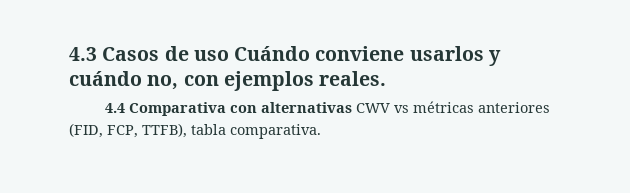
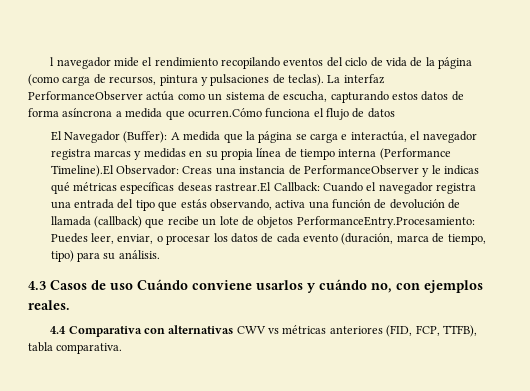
+ l navegador mide el rendimiento recopilando eventos del ciclo de vida de la página (como carga de recursos, pintura y pulsaciones de teclas). La interfaz PerformanceObserver actúa como un sistema de escucha, capturando estos datos de forma asíncrona a medida que ocurren.Cómo funciona el flujo de datos
+ El Navegador (Buffer): A medida que la página se carga e interactúa, el navegador registra marcas y medidas en su propia línea de tiempo interna (Performance Timeline).El Observador: Creas una instancia de PerformanceObserver y le indicas qué métricas específicas deseas rastrear.El Callback: Cuando el navegador registra una entrada del tipo que estás observando, activa una función de devolución de llamada (callback) que recibe un lote de objetos PerformanceEntry.Procesamiento: Puedes leer, enviar, o procesar los datos de cada evento (duración, marca de tiempo, tipo) para su análisis.

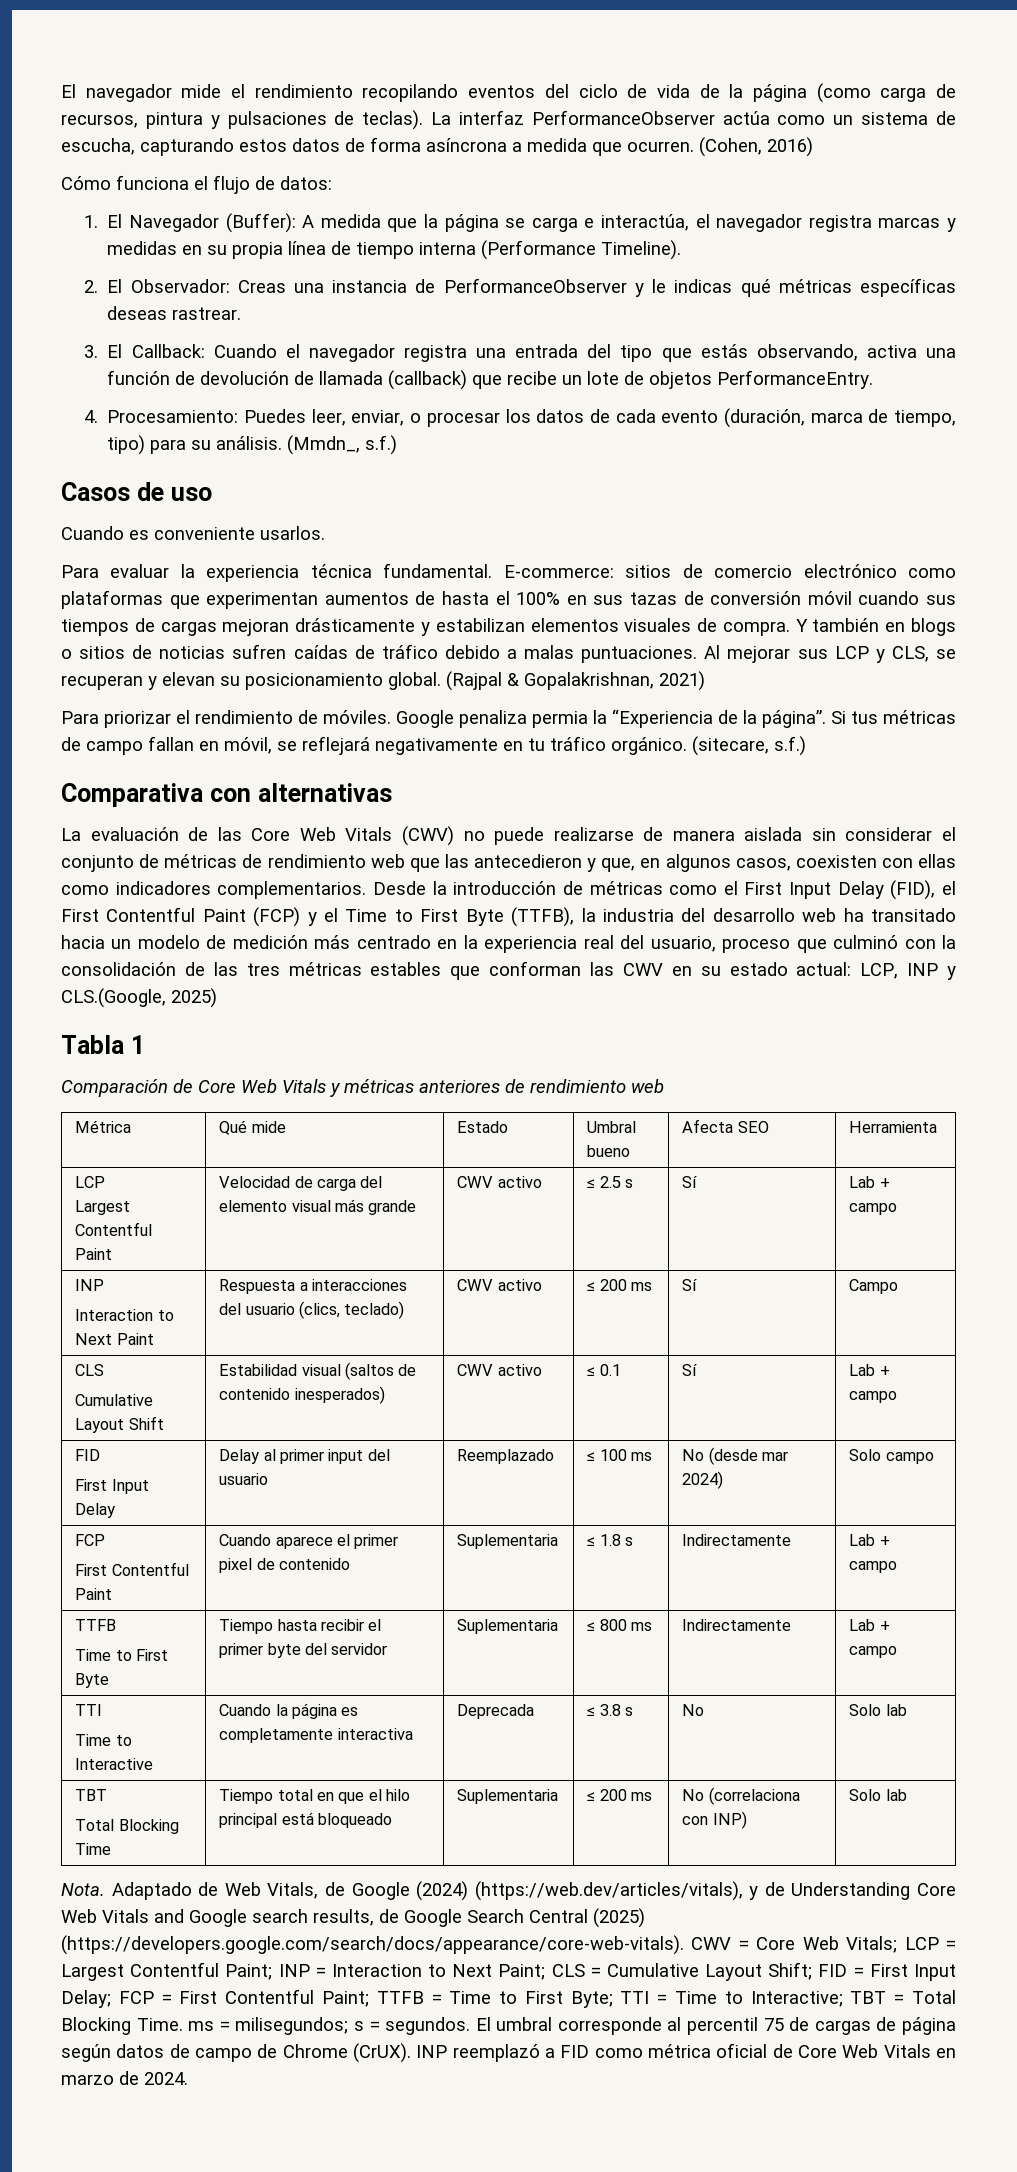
- l navegador mide el rendimiento recopilando eventos del ciclo de vida de la página (como carga de recursos, pintura y pulsaciones de teclas).
+ El navegador mide el rendimiento recopilando eventos del ciclo de vida de la página (como carga de recursos, pintura y pulsaciones de teclas).
- La interfaz PerformanceObserver actúa como un sistema de escucha, capturando estos datos de forma asíncrona a medida que ocurren.Cómo funciona el flujo de datos
- El Navegador (Buffer):
+ La interfaz PerformanceObserver actúa como un sistema de escucha, capturando estos datos de forma asíncrona a medida que ocurren. (Cohen, 2016)
+ Cómo funciona el flujo de datos:
+ 1. El Navegador (Buffer):
- A medida que la página se carga e interactúa, el navegador registra marcas y medidas en su propia línea de tiempo interna (Performance Timeline).El Observador:
+ A medida que la página se carga e interactúa, el navegador registra marcas y medidas en su propia línea de tiempo interna (Performance Timeline).
+ 2. El Observador:
- Creas una instancia de PerformanceObserver y le indicas qué métricas específicas deseas rastrear.El Callback:
+ Creas una instancia de PerformanceObserver y le indicas qué métricas específicas deseas rastrear.
+ 3. El Callback:
- Cuando el navegador registra una entrada del tipo que estás observando, activa una función de devolución de llamada (callback) que recibe un lote de objetos PerformanceEntry.Procesamiento:
+ Cuando el navegador registra una entrada del tipo que estás observando, activa una función de devolución de llamada (callback) que recibe un lote de objetos PerformanceEntry.
+ 4. Procesamiento:
- Puedes leer, enviar, o procesar los datos de cada evento (duración, marca de tiempo, tipo) para su análisis.
- 4.3 Casos de uso Cuándo conviene usarlos y cuándo no, con ejemplos reales.
- 4.4 Comparativa con alternativas CWV vs métricas anteriores (FID, FCP, TTFB), tabla comparativa.
+ Puedes leer, enviar, o procesar los datos de cada evento (duración, marca de tiempo, tipo) para su análisis. (Mmdn_, s.f.)
+ Casos de uso
+ Cuando es conveniente usarlos.
+ Para evaluar la experiencia técnica fundamental. E-commerce: sitios de comercio electrónico como plataformas que experimentan aumentos de hasta el 100% en sus tazas de conversión móvil cuando sus tiempos de cargas mejoran drásticamente y estabilizan elementos visuales de compra. Y también en blogs o sitios de noticias sufren caídas de tráfico debido a malas puntuaciones. Al mejorar sus LCP y CLS, se recuperan y elevan su posicionamiento global. (Rajpal & Gopalakrishnan, 2021)
+ Para priorizar el rendimiento de móviles. Google penaliza permia la “Experiencia de la página”. Si tus métricas de campo fallan en móvil, se reflejará negativamente en tu tráfico orgánico. (sitecare, s.f.)
+ Comparativa con alternativas
+ La evaluación de las Core Web Vitals (CWV) no puede realizarse de manera aislada sin considerar el conjunto de métricas de rendimiento web que las antecedieron y que, en algunos casos, coexisten con ellas como indicadores complementarios. Desde la introducción de métricas como el First Input Delay (FID), el First Contentful Paint (FCP) y el Time to First Byte (TTFB), la industria del desarrollo web ha transitado hacia un modelo de medición más centrado en la experiencia real del usuario, proceso que culminó con la consolidación de las tres métricas estables que conforman las CWV en su estado actual: LCP, INP y CLS.(Google, 2025)
+ Tabla 1
+ Comparación de Core Web Vitals y métricas anteriores de rendimiento web
+ Métrica | Qué mide | Estado | Umbral bueno | Afecta SEO | Herramienta
+ LCP
+ Largest Contentful Paint | Velocidad de carga del elemento visual más grande | CWV activo | ≤ 2.5 s | Sí | Lab + campo
+ INP
+ Interaction to Next Paint | Respuesta a interacciones del usuario (clics, teclado) | CWV activo | ≤ 200 ms | Sí | Campo
+ CLS
+ Cumulative Layout Shift | Estabilidad visual (saltos de contenido inesperados) | CWV activo | ≤ 0.1 | Sí | Lab + campo
+ FID
+ First Input Delay | Delay al primer input del usuario | Reemplazado | ≤ 100 ms | No (desde mar 2024) | Solo campo
+ FCP
+ First Contentful Paint | Cuando aparece el primer pixel de contenido | Suplementaria | ≤ 1.8 s | Indirectamente | Lab + campo
+ TTFB
+ Time to First Byte | Tiempo hasta recibir el primer byte del servidor | Suplementaria | ≤ 800 ms | Indirectamente | Lab + campo
+ TTI
+ Time to Interactive | Cuando la página es completamente interactiva | Deprecada | ≤ 3.8 s | No | Solo lab
+ TBT
+ Total Blocking Time | Tiempo total en que el hilo principal está bloqueado | Suplementaria | ≤ 200 ms | No (correlaciona con INP) | Solo lab
+ Nota. Adaptado de Web Vitals, de Google (2024) (https://web.dev/articles/vitals), y de Understanding Core Web Vitals and Google search results, de Google Search Central (2025) (https://developers.google.com/search/docs/appearance/core-web-vitals). CWV = Core Web Vitals; LCP = Largest Contentful Paint; INP = Interaction to Next Paint; CLS = Cumulative Layout Shift; FID = First Input Delay; FCP = First Contentful Paint; TTFB = Time to First Byte; TTI = Time to Interactive; TBT = Total Blocking Time. ms = milisegundos; s = segundos. El umbral corresponde al percentil 75 de cargas de página según datos de campo de Chrome (CrUX). INP reemplazó a FID como métrica oficial de Core Web Vitals en marzo de 2024.

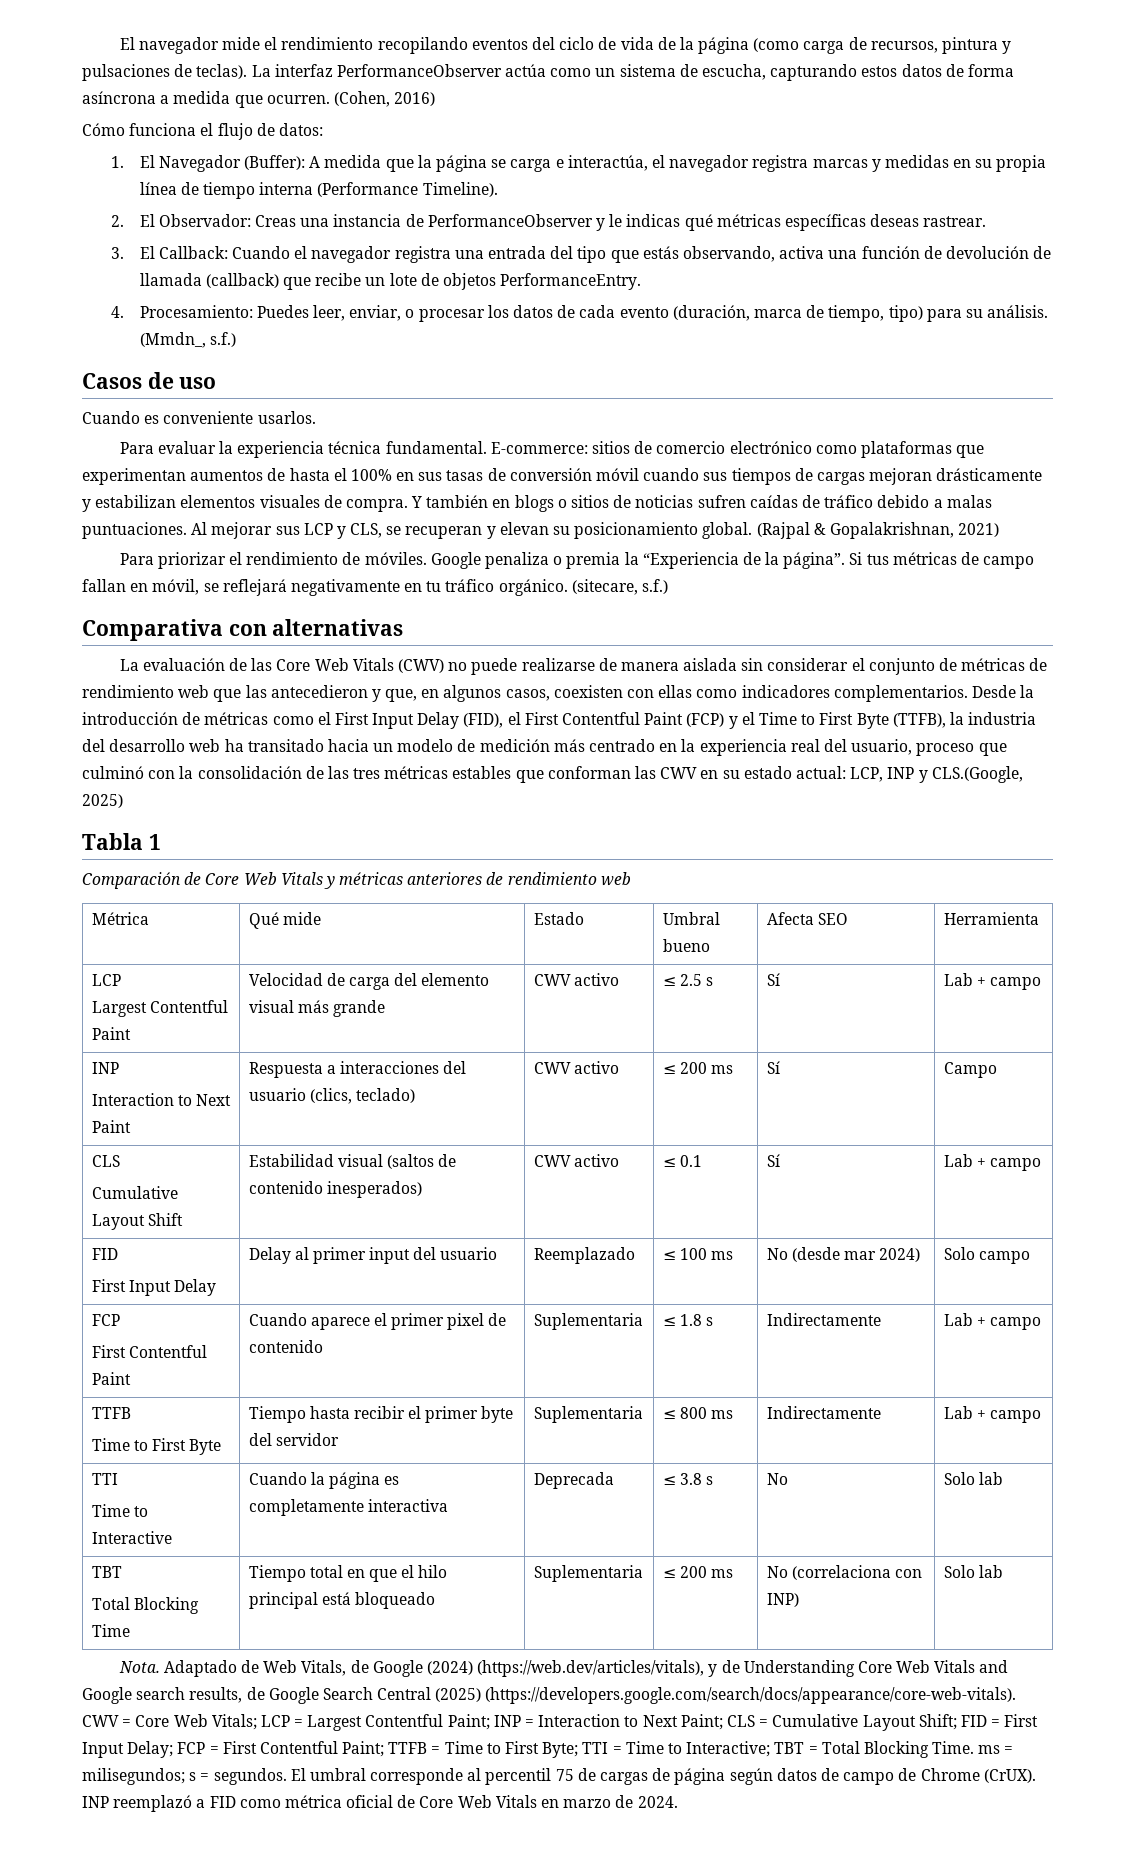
- E-commerce: sitios de comercio electrónico como plataformas que experimentan aumentos de hasta el 100% en sus tazas de conversión móvil cuando sus tiempos de cargas mejoran drásticamente y estabilizan elementos visuales de compra.
+ E-commerce: sitios de comercio electrónico como plataformas que experimentan aumentos de hasta el 100% en sus tasas de conversión móvil cuando sus tiempos de cargas mejoran drásticamente y estabilizan elementos visuales de compra.
- Google penaliza permia la “Experiencia de la página”.
+ Google penaliza o premia la “Experiencia de la página”.

